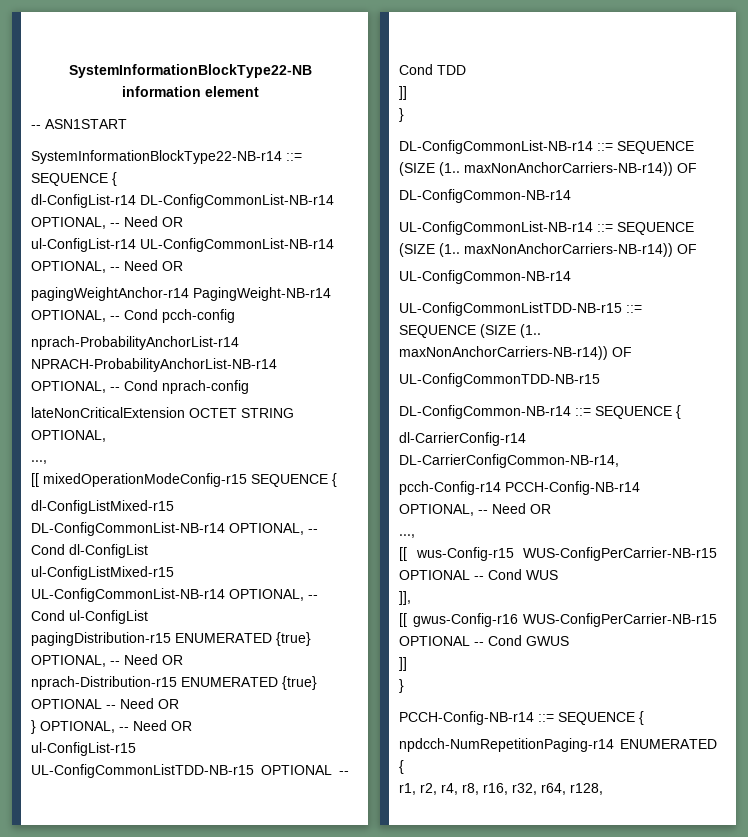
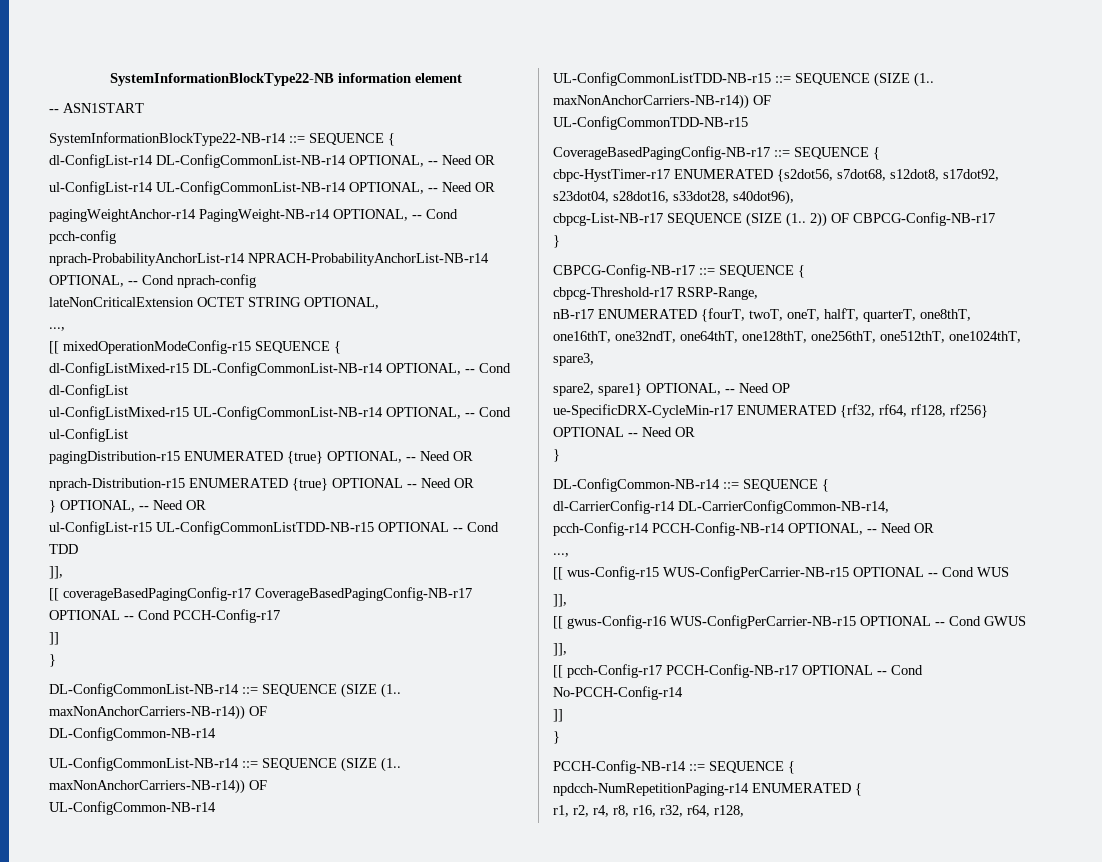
  ul-ConfigList-r15 UL-ConfigCommonListTDD-NB-r15 OPTIONAL -- Cond TDD
+ ]],
+ [[ coverageBasedPagingConfig-r17 CoverageBasedPagingConfig-NB-r17 OPTIONAL -- Cond PCCH-Config-r17
+ CoverageBasedPagingConfig-NB-r17 ::= SEQUENCE {
+ cbpc-HystTimer-r17 ENUMERATED {s2dot56, s7dot68, s12dot8, s17dot92, s23dot04, s28dot16, s33dot28, s40dot96),
+ cbpcg-List-NB-r17 SEQUENCE (SIZE (1.. 2)) OF CBPCG-Config-NB-r17
+ }
+ CBPCG-Config-NB-r17 ::= SEQUENCE {
+ cbpcg-Threshold-r17 RSRP-Range,
+ nB-r17 ENUMERATED {fourT, twoT, oneT, halfT, quarterT, one8thT, one16thT, one32ndT, one64thT, one128thT, one256thT, one512thT, one1024thT, spare3,
+ spare2, spare1} OPTIONAL, -- Need OP
+ ue-SpecificDRX-CycleMin-r17 ENUMERATED {rf32, rf64, rf128, rf256} OPTIONAL -- Need OR
+ }
  [[ gwus-Config-r16 WUS-ConfigPerCarrier-NB-r15 OPTIONAL -- Cond GWUS
+ ]],
+ [[ pcch-Config-r17 PCCH-Config-NB-r17 OPTIONAL -- Cond No-PCCH-Config-r14

